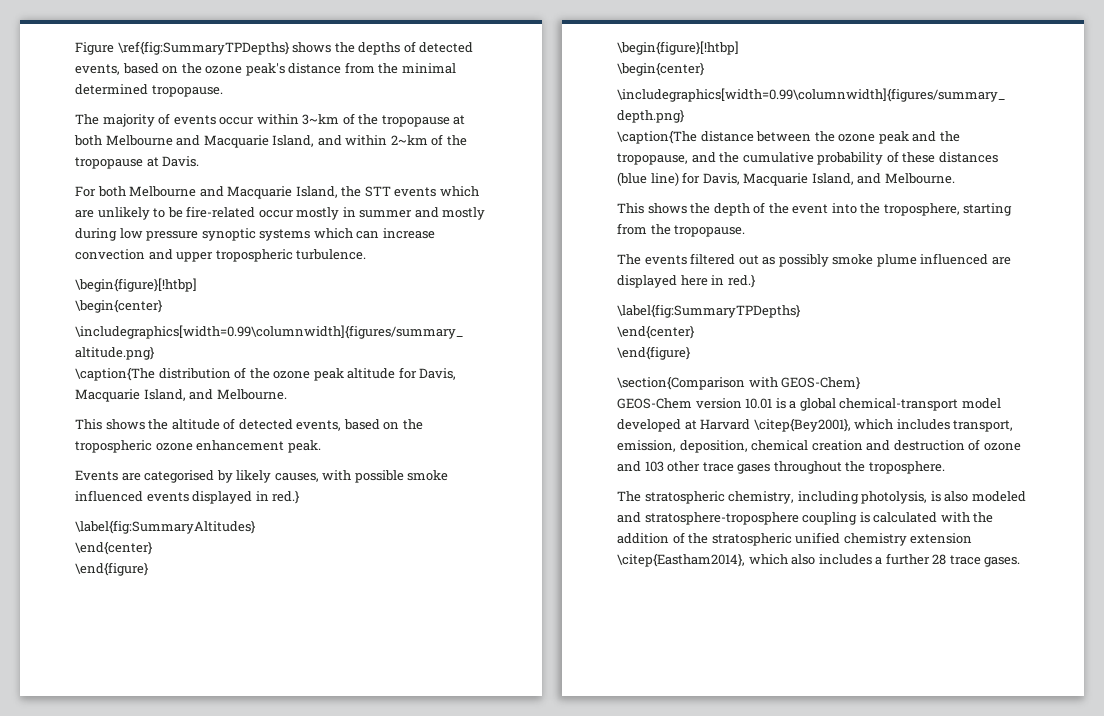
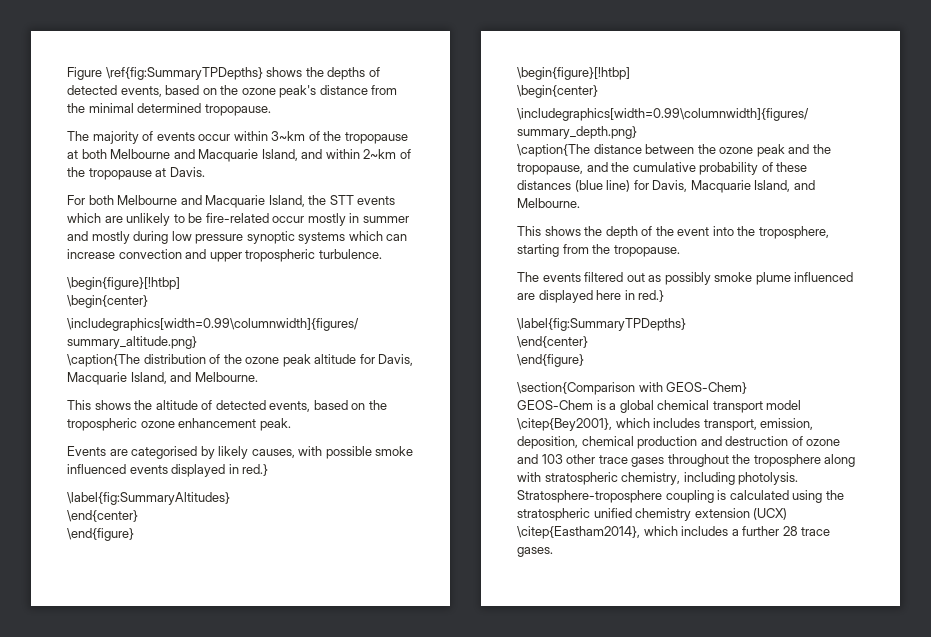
- GEOS-Chem version 10.01 is a global chemical-transport model developed at Harvard \citep{Bey2001}, which includes transport, emission, deposition, chemical creation and destruction of ozone and 103 other trace gases throughout the troposphere.
- The stratospheric chemistry, including photolysis, is also modeled and stratosphere-troposphere coupling is calculated with the addition of the stratospheric unified chemistry extension \citep{Eastham2014}, which also includes a further 28 trace gases.
+ GEOS-Chem is a global chemical transport model \citep{Bey2001}, which includes transport, emission, deposition, chemical production and destruction of ozone and 103 other trace gases throughout the troposphere along with stratospheric chemistry, including photolysis. Stratosphere-troposphere coupling is calculated using the stratospheric unified chemistry extension (UCX) \citep{Eastham2014}, which includes a further 28 trace gases.

